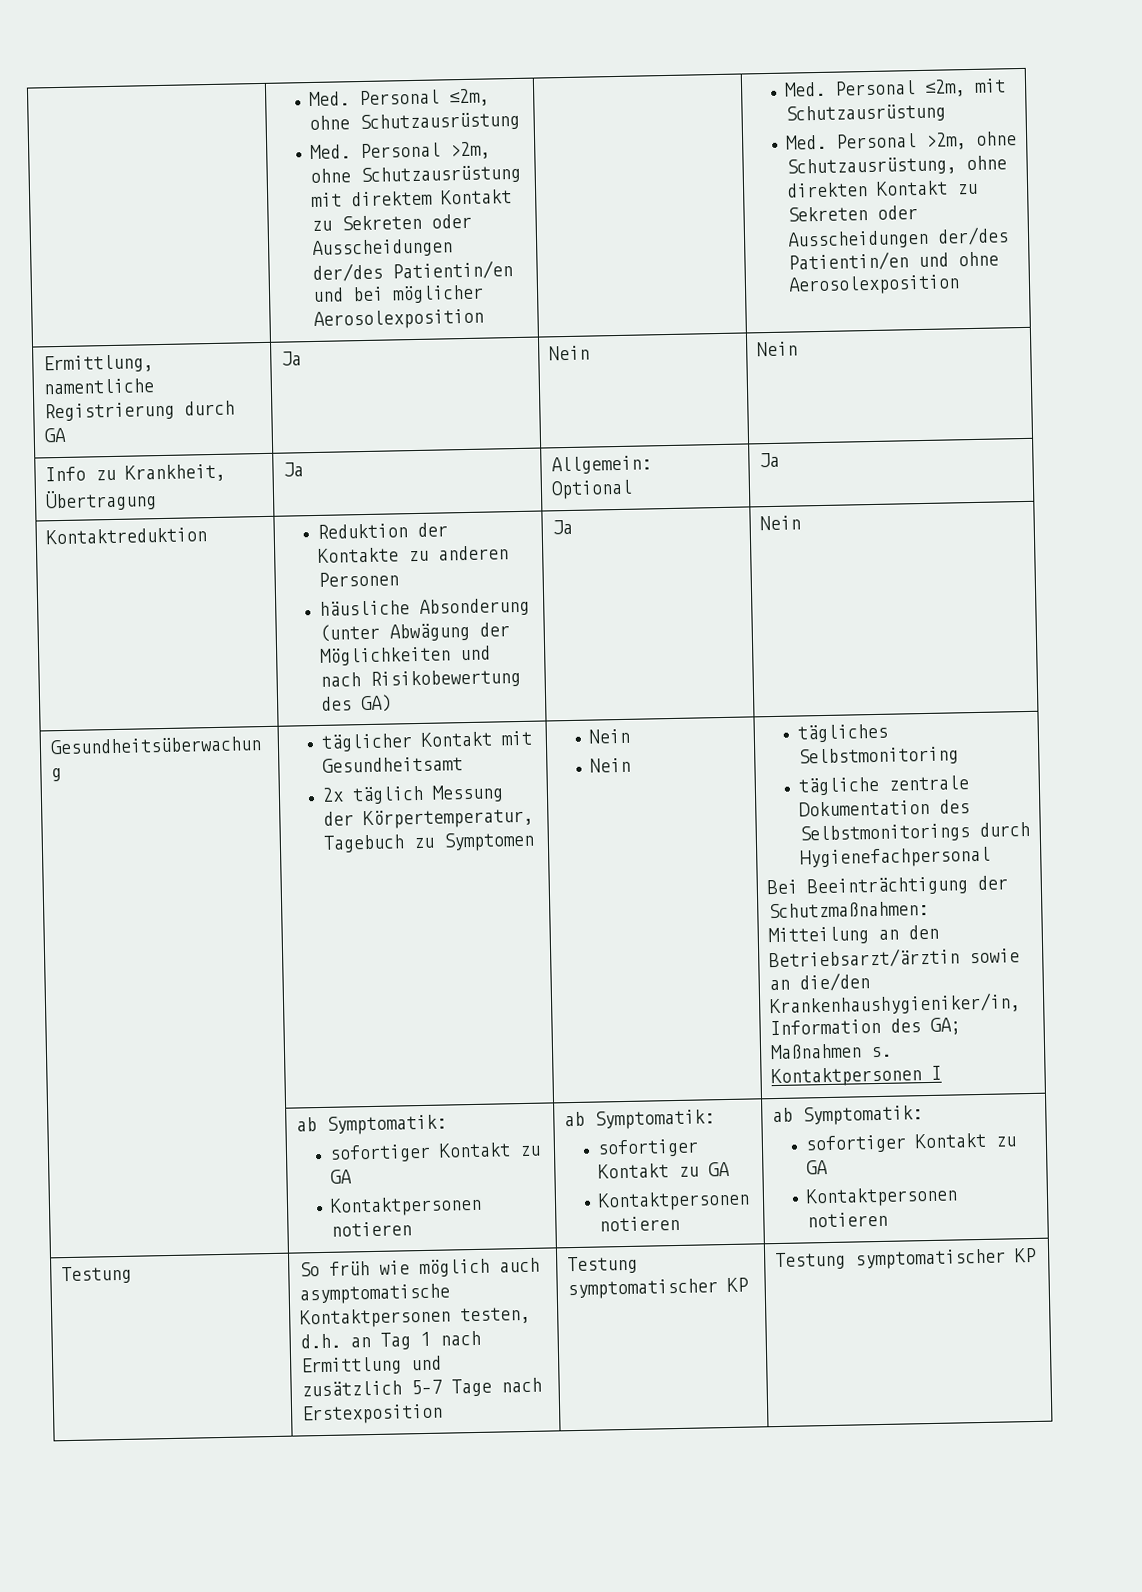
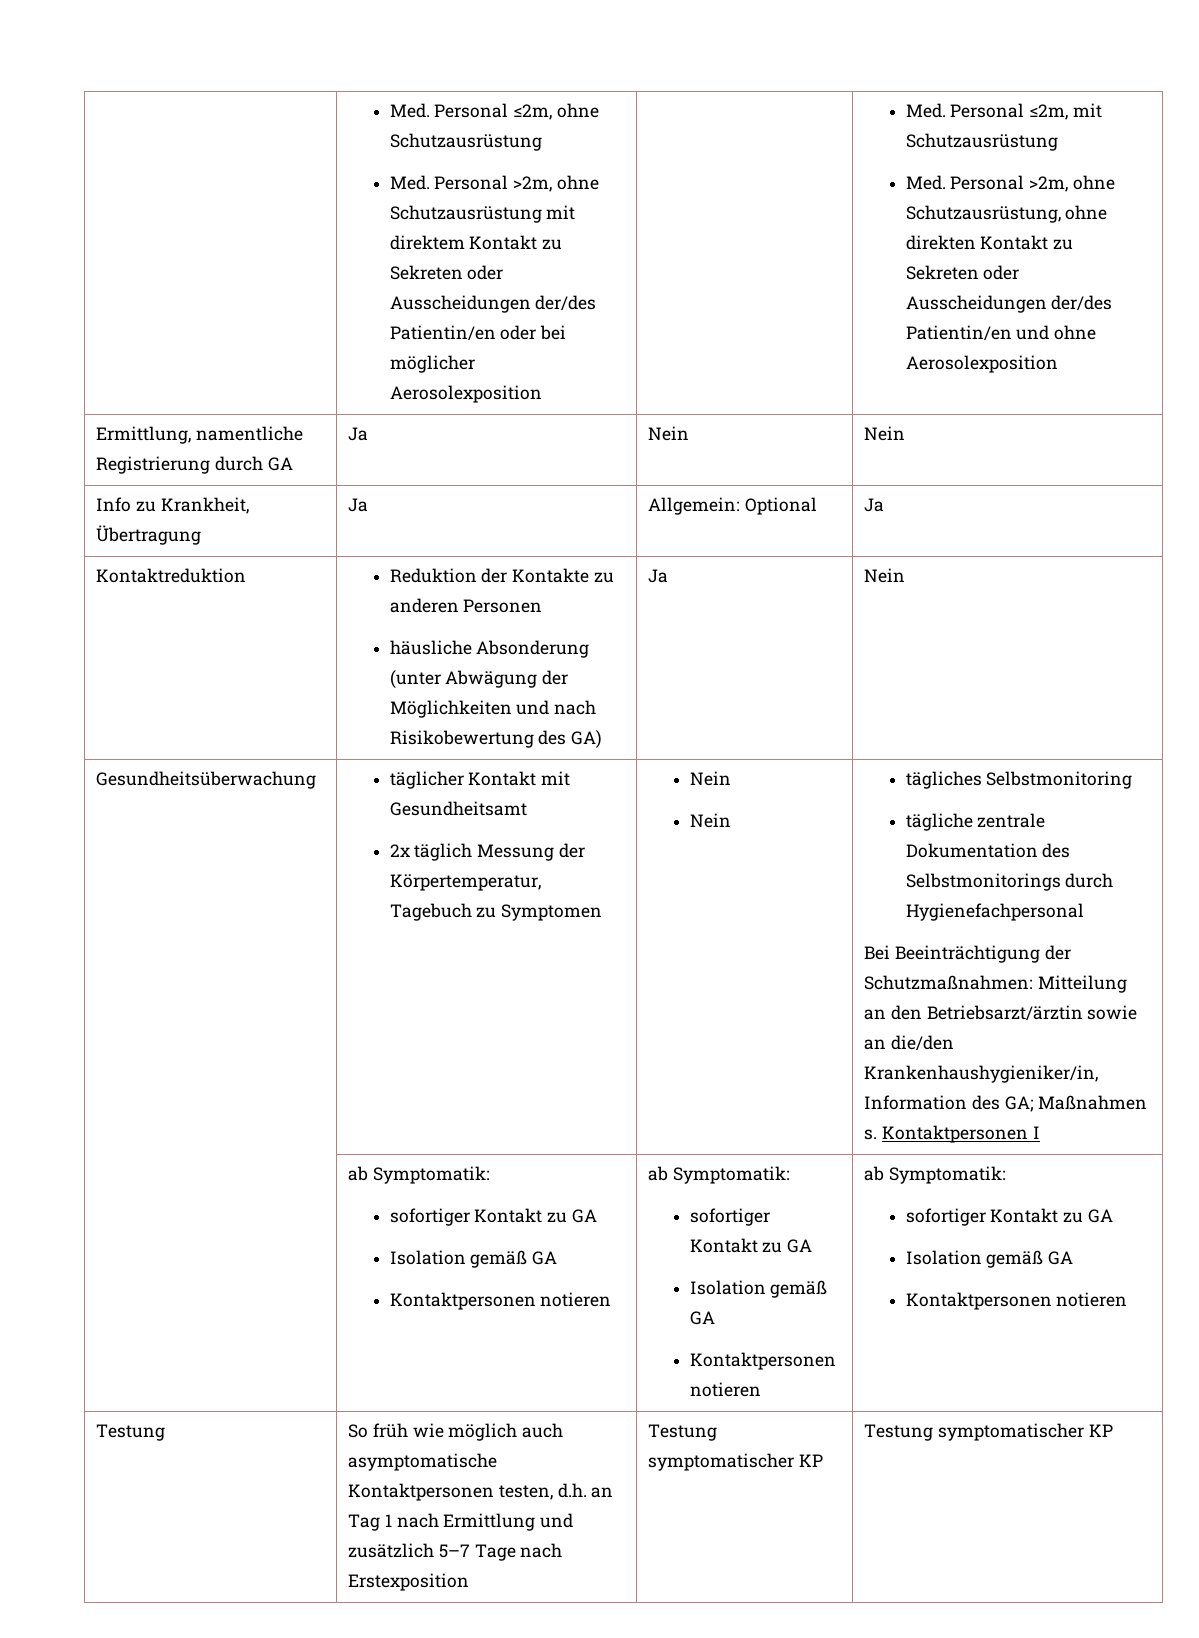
- Med. Personal >2m, ohne Schutzausrüstung mit direktem Kontakt zu Sekreten oder Ausscheidungen der/des Patientin/en und bei möglicher Aerosolexposition
+ Med. Personal >2m, ohne Schutzausrüstung mit direktem Kontakt zu Sekreten oder Ausscheidungen der/des Patientin/en oder bei möglicher Aerosolexposition
  Kontaktpersonen I
  | ab Symptomatik:
  sofortiger Kontakt zu GA
+ Isolation gemäß GA
  Kontaktpersonen notieren | ab Symptomatik:
  sofortiger Kontakt zu GA
+ Isolation gemäß GA
  Kontaktpersonen notieren | ab Symptomatik:
  sofortiger Kontakt zu GA
+ Isolation gemäß GA

